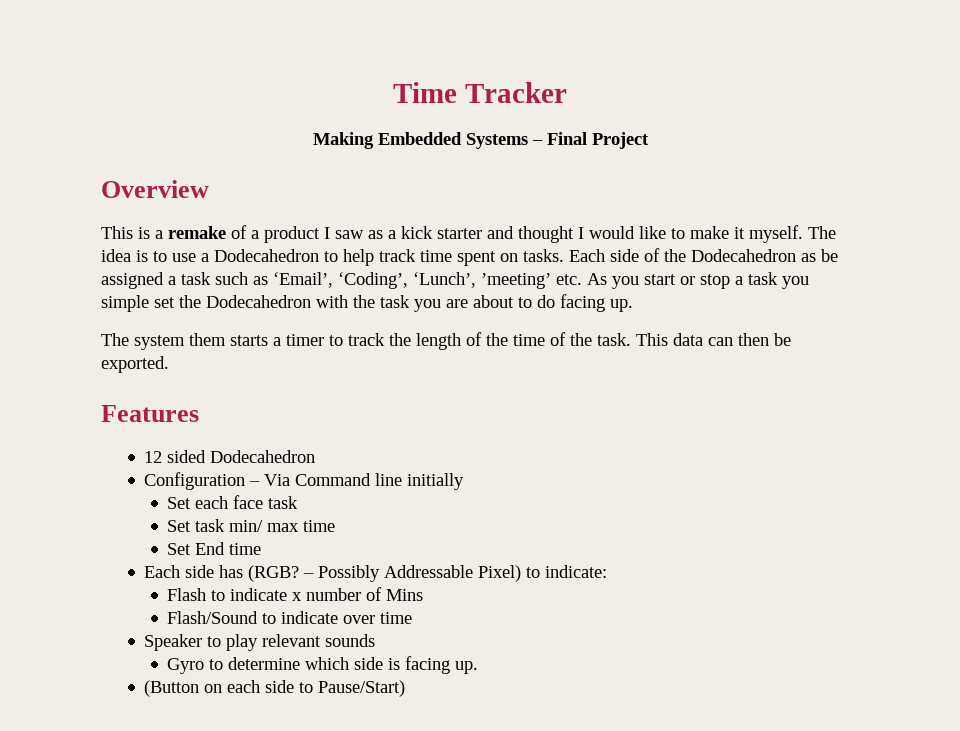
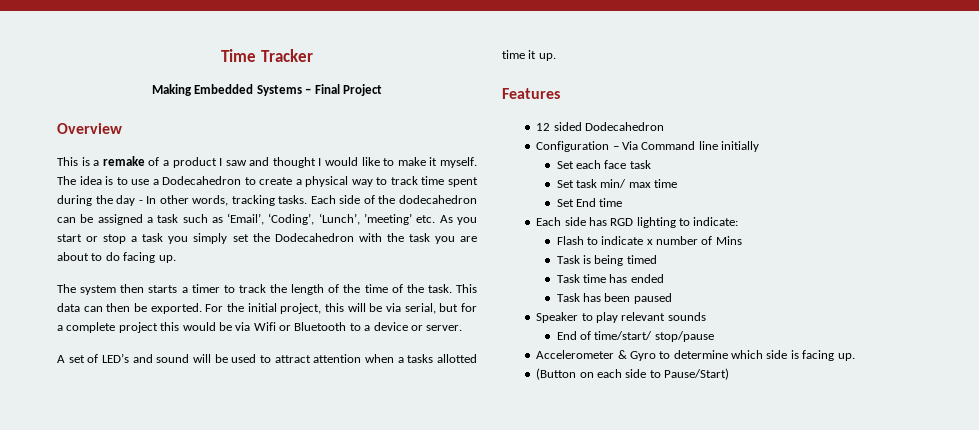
- This is a remake of a product I saw as a kick starter and thought I would like to make it myself.
+ This is a remake of a product I saw and thought I would like to make it myself.
- The idea is to use a Dodecahedron to help track time spent on tasks.
+ The idea is to use a Dodecahedron to create a physical way to track time spent during the day - In other words, tracking tasks.
- Each side of the Dodecahedron as be assigned a task such as ‘Email’, ‘Coding’, ‘Lunch’, ’meeting’ etc. As you start or stop a task you simple set the Dodecahedron with the task you are about to do facing up.
+ Each side of the dodecahedron can be assigned a task such as ‘Email’, ‘Coding’, ‘Lunch’, ’meeting’ etc. As you start or stop a task you simply set the Dodecahedron with the task you are about to do facing up.
- The system them starts a timer to track the length of the time of the task.
+ The system then starts a timer to track the length of the time of the task.
+ For the initial project, this will be via serial, but for a complete project this would be via Wifi or Bluetooth to a device or server.
+ A set of LED’s and sound will be used to attract attention when a tasks allotted time it up.
- Each side has (RGB? – Possibly Addressable Pixel) to indicate:
+ Each side has RGD lighting to indicate:
- Flash/Sound to indicate over time
+ Task is being timed
+ Task time has ended
+ Task has been paused
- Gyro to determine which side is facing up.
+ End of time/start/ stop/pause
+ Accelerometer & Gyro to determine which side is facing up.

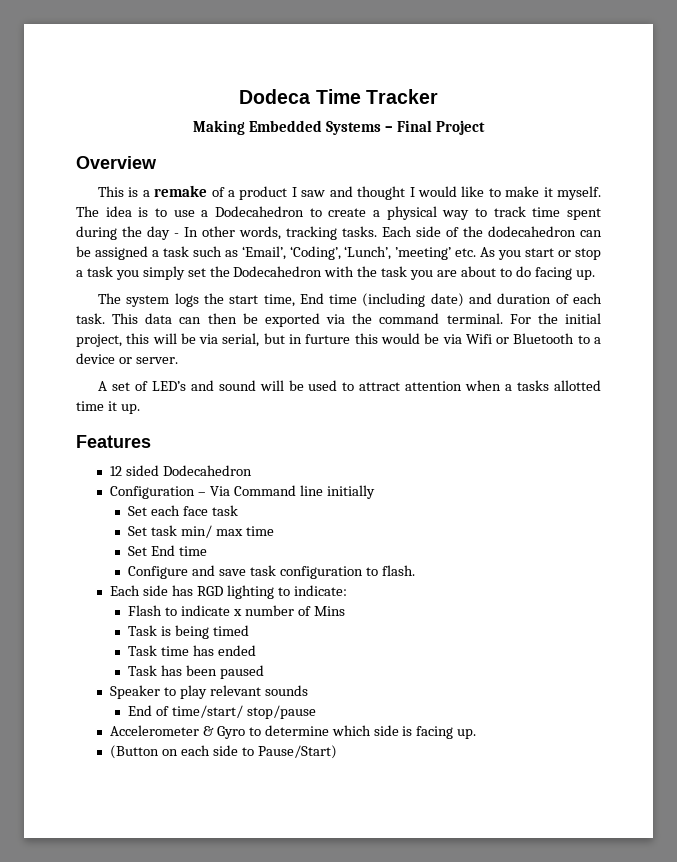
- Time Tracker
+ Dodeca Time Tracker
- The system then starts a timer to track the length of the time of the task.
+ The system logs the start time, End time (including date) and duration of each task.
- This data can then be exported.
+ This data can then be exported via the command terminal.
- For the initial project, this will be via serial, but for a complete project this would be via Wifi or Bluetooth to a device or server.
+ For the initial project, this will be via serial, but in furture this would be via Wifi or Bluetooth to a device or server.
+ Configure and save task configuration to flash.

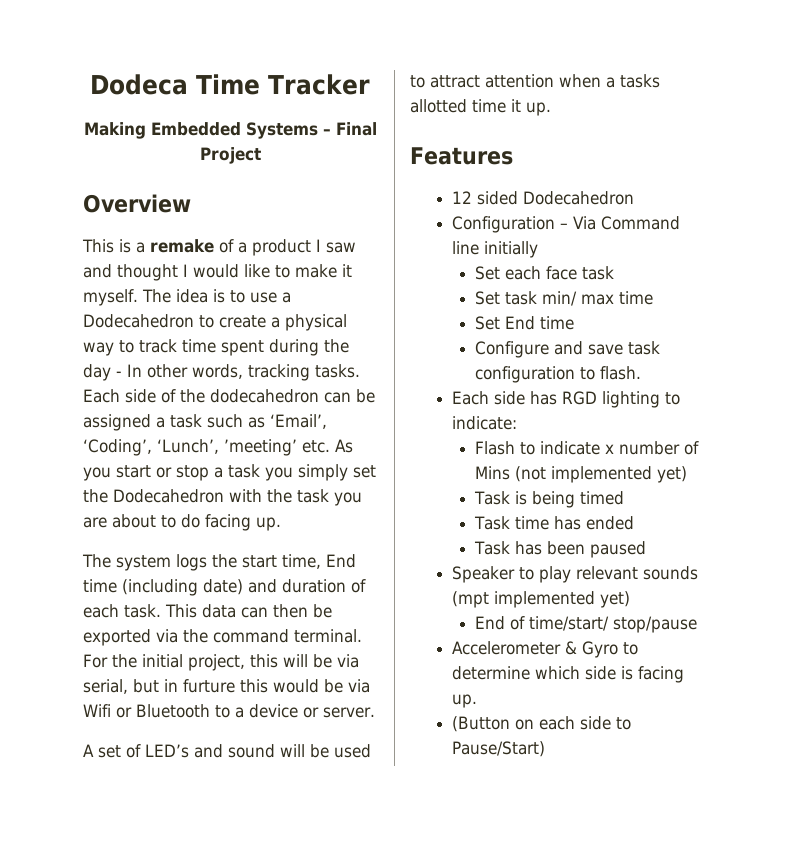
- Flash to indicate x number of Mins
+ Flash to indicate x number of Mins (not implemented yet)
- Speaker to play relevant sounds
+ Speaker to play relevant sounds (mpt implemented yet)

